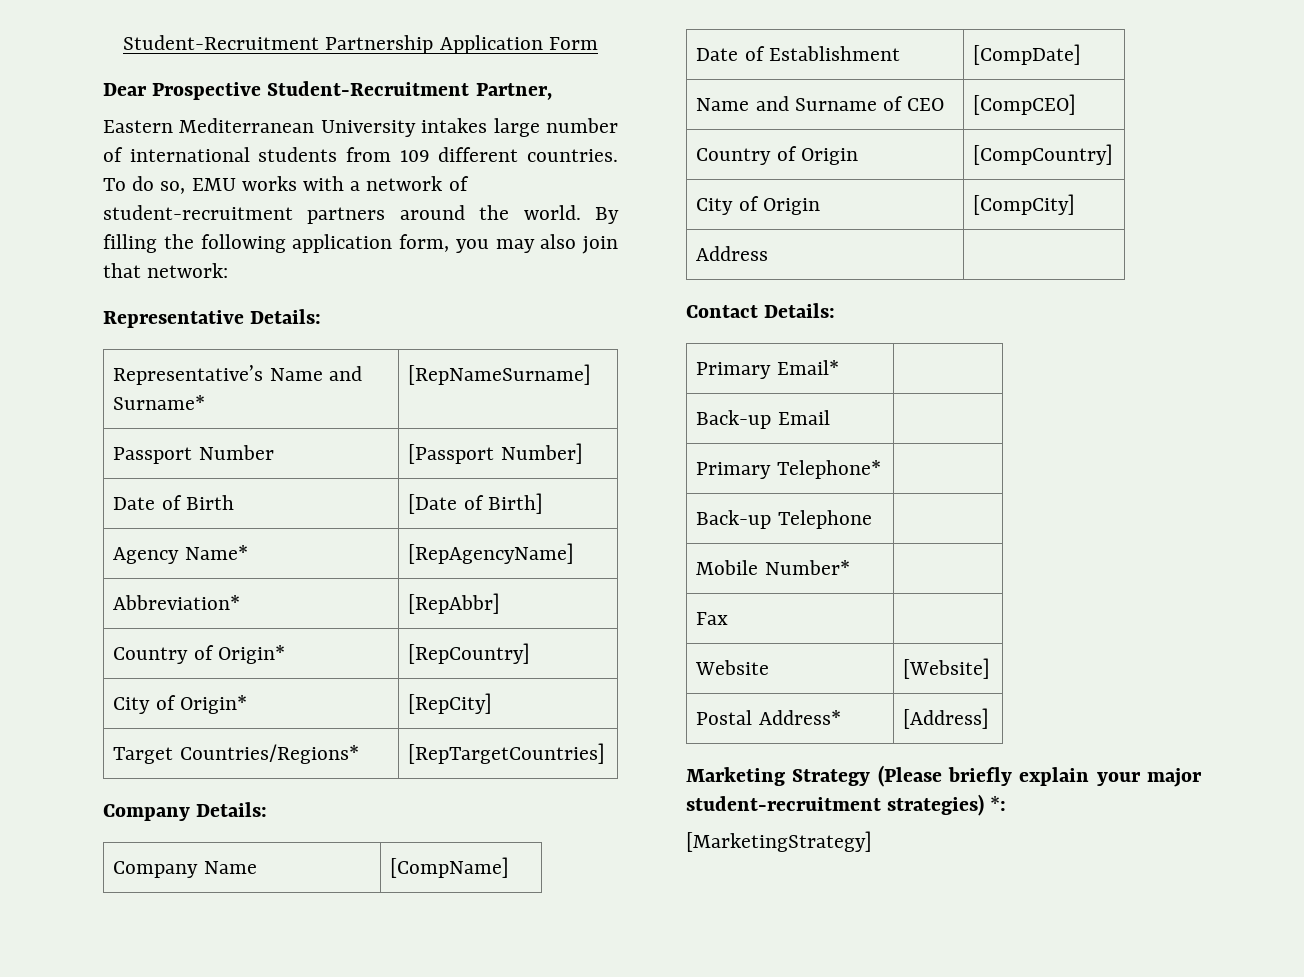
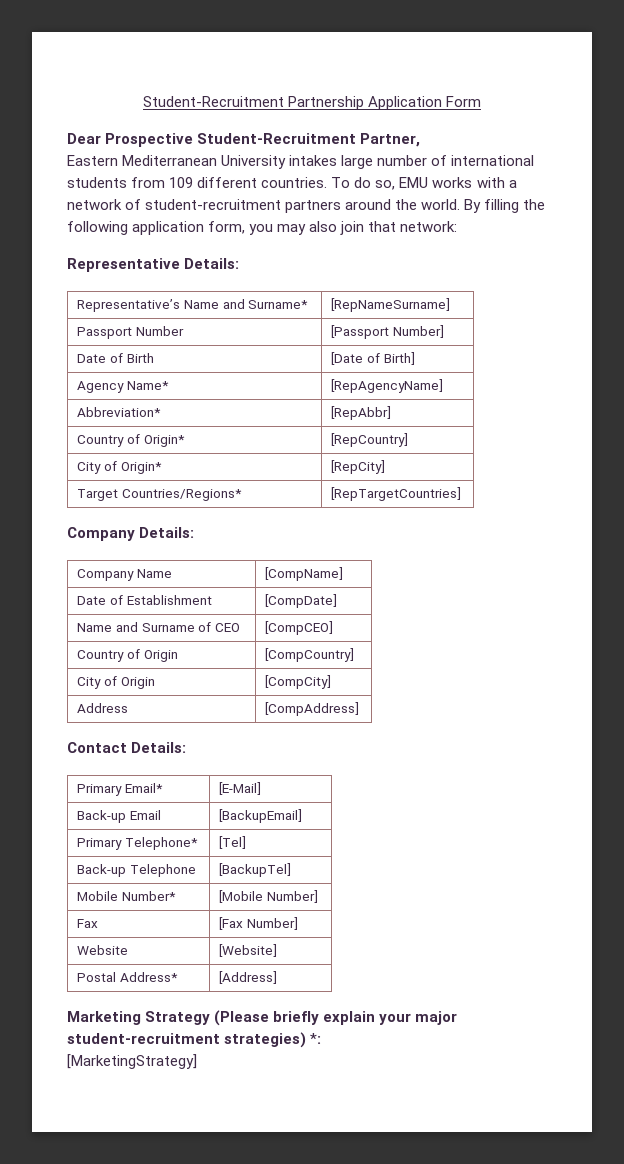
- Address |
+ Address | [CompAddress]
- Primary Email* |
+ Primary Email* | [E-Mail]
- Back-up Email |
+ Back-up Email | [BackupEmail]
- Primary Telephone* |
+ Primary Telephone* | [Tel]
- Back-up Telephone |
+ Back-up Telephone | [BackupTel]
- Mobile Number* |
+ Mobile Number* | [Mobile Number]
- Fax |
+ Fax | [Fax Number]

